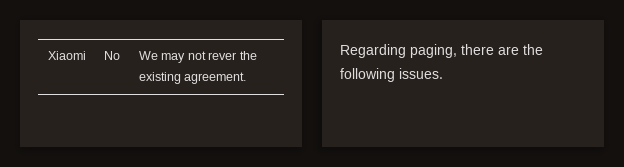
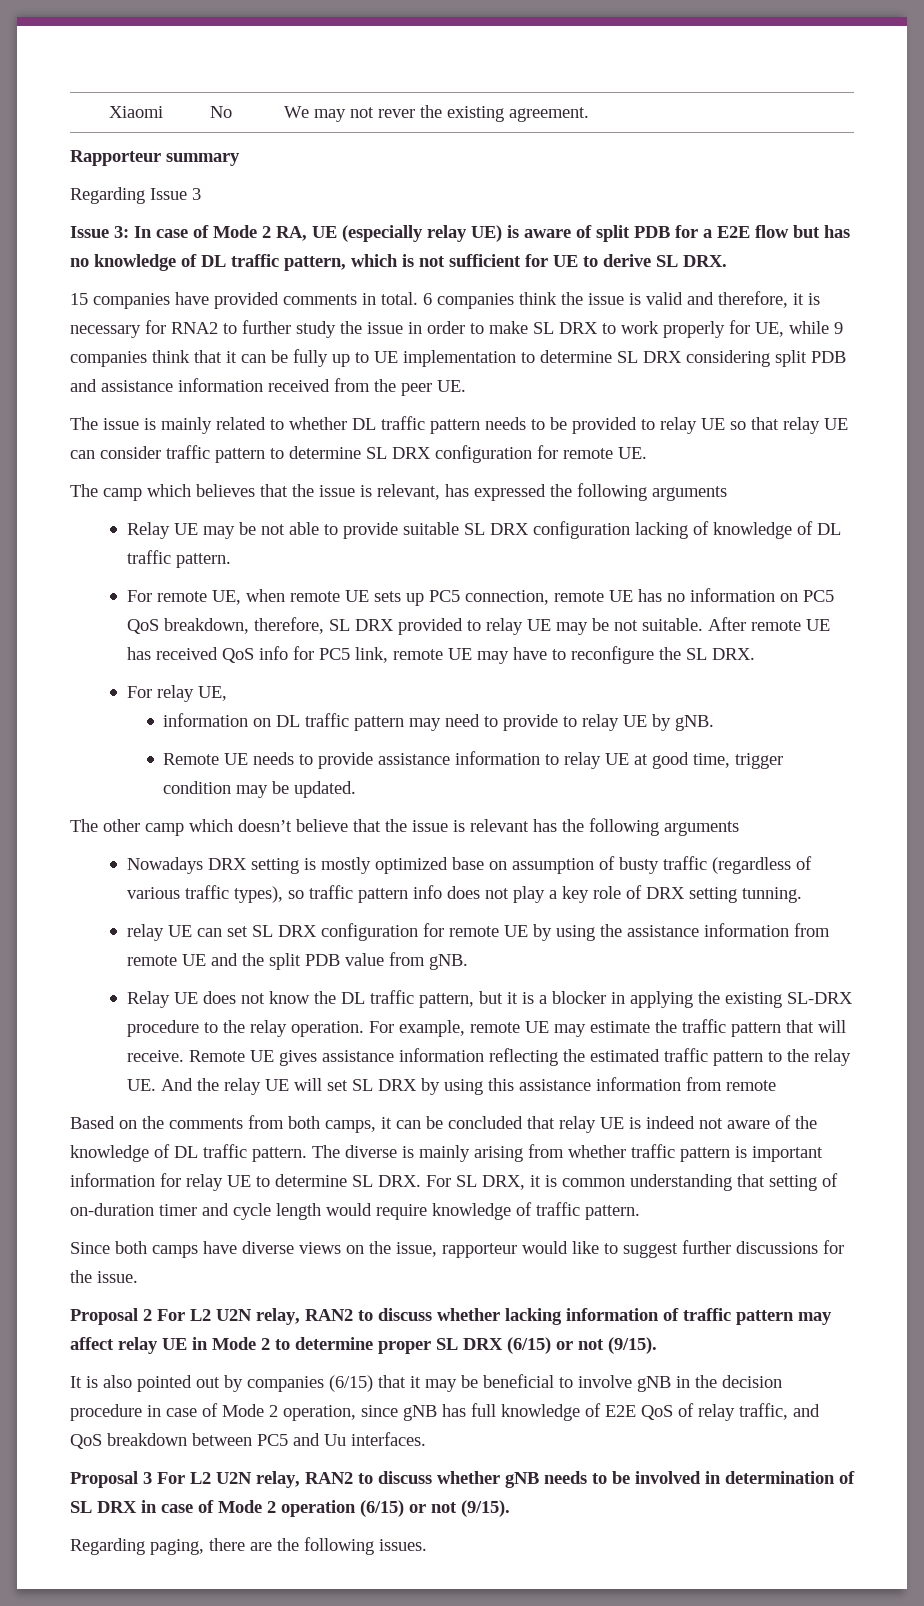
+ Rapporteur summary
+ Regarding Issue 3
+ Issue 3: In case of Mode 2 RA, UE (especially relay UE) is aware of split PDB for a E2E flow but has no knowledge of DL traffic pattern, which is not sufficient for UE to derive SL DRX.
+ 15 companies have provided comments in total. 6 companies think the issue is valid and therefore, it is necessary for RNA2 to further study the issue in order to make SL DRX to work properly for UE, while 9 companies think that it can be fully up to UE implementation to determine SL DRX considering split PDB and assistance information received from the peer UE.
+ The issue is mainly related to whether DL traffic pattern needs to be provided to relay UE so that relay UE can consider traffic pattern to determine SL DRX configuration for remote UE.
+ The camp which believes that the issue is relevant, has expressed the following arguments
+ Relay UE may be not able to provide suitable SL DRX configuration lacking of knowledge of DL traffic pattern.
+ For remote UE, when remote UE sets up PC5 connection, remote UE has no information on PC5 QoS breakdown, therefore, SL DRX provided to relay UE may be not suitable. After remote UE has received QoS info for PC5 link, remote UE may have to reconfigure the SL DRX.
+ For relay UE,
+ information on DL traffic pattern may need to provide to relay UE by gNB.
+ Remote UE needs to provide assistance information to relay UE at good time, trigger condition may be updated.
+ The other camp which doesn’t believe that the issue is relevant has the following arguments
+ Nowadays DRX setting is mostly optimized base on assumption of busty traffic (regardless of various traffic types), so traffic pattern info does not play a key role of DRX setting tunning.
+ relay UE can set SL DRX configuration for remote UE by using the assistance information from remote UE and the split PDB value from gNB.
+ Relay UE does not know the DL traffic pattern, but it is a blocker in applying the existing SL-DRX procedure to the relay operation. For example, remote UE may estimate the traffic pattern that will receive. Remote UE gives assistance information reflecting the estimated traffic pattern to the relay UE. And the relay UE will set SL DRX by using this assistance information from remote
+ Based on the comments from both camps, it can be concluded that relay UE is indeed not aware of the knowledge of DL traffic pattern. The diverse is mainly arising from whether traffic pattern is important information for relay UE to determine SL DRX. For SL DRX, it is common understanding that setting of on-duration timer and cycle length would require knowledge of traffic pattern.
+ Since both camps have diverse views on the issue, rapporteur would like to suggest further discussions for the issue.
+ Proposal 2 For L2 U2N relay, RAN2 to discuss whether lacking information of traffic pattern may affect relay UE in Mode 2 to determine proper SL DRX (6/15) or not (9/15).
+ It is also pointed out by companies (6/15) that it may be beneficial to involve gNB in the decision procedure in case of Mode 2 operation, since gNB has full knowledge of E2E QoS of relay traffic, and QoS breakdown between PC5 and Uu interfaces.
+ Proposal 3 For L2 U2N relay, RAN2 to discuss whether gNB needs to be involved in determination of SL DRX in case of Mode 2 operation (6/15) or not (9/15).

